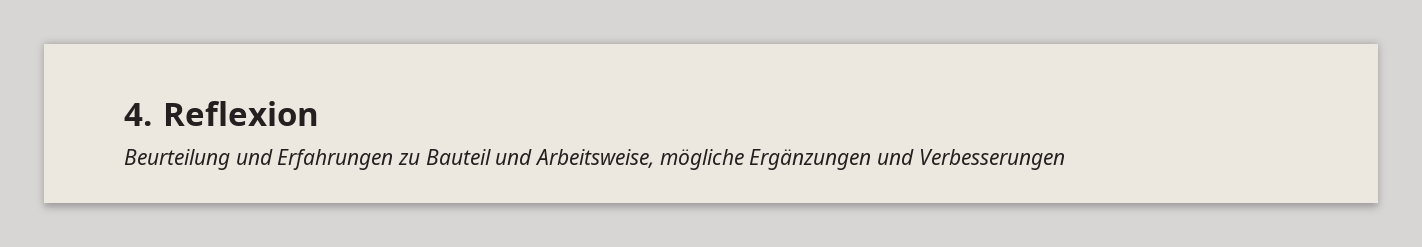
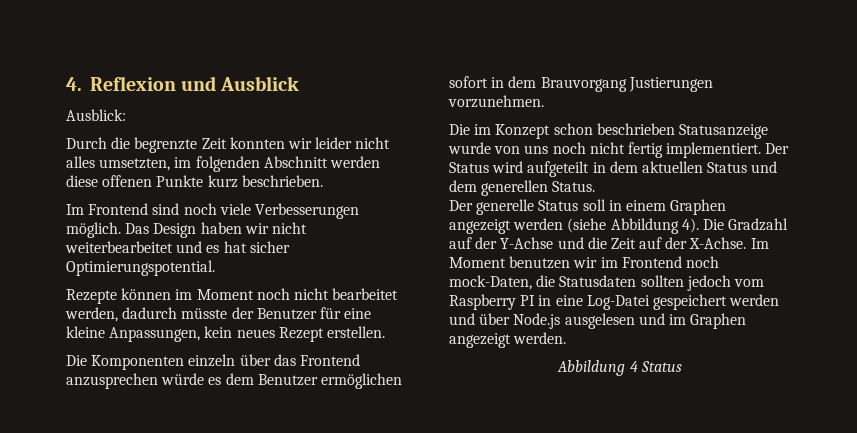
- 4. Reflexion
- Beurteilung und Erfahrungen zu Bauteil und Arbeitsweise, mögliche Ergänzungen und Verbesserungen
+ 4. Reflexion und Ausblick
+ Ausblick:
+ Durch die begrenzte Zeit konnten wir leider nicht alles umsetzten, im folgenden Abschnitt werden diese offenen Punkte kurz beschrieben.
+ Im Frontend sind noch viele Verbesserungen möglich. Das Design haben wir nicht weiterbearbeitet und es hat sicher Optimierungspotential.
+ Rezepte können im Moment noch nicht bearbeitet werden, dadurch müsste der Benutzer für eine kleine Anpassungen, kein neues Rezept erstellen.
+ Die Komponenten einzeln über das Frontend anzusprechen würde es dem Benutzer ermöglichen sofort in dem Brauvorgang Justierungen vorzunehmen.
+ Die im Konzept schon beschrieben Statusanzeige wurde von uns noch nicht fertig implementiert. Der Status wird aufgeteilt in dem aktuellen Status und dem generellen Status.
+ Der generelle Status soll in einem Graphen angezeigt werden (siehe Abbildung 4). Die Gradzahl auf der Y-Achse und die Zeit auf der X-Achse. Im Moment benutzen wir im Frontend noch mock-Daten, die Statusdaten sollten jedoch vom Raspberry PI in eine Log-Datei gespeichert werden und über Node.js ausgelesen und im Graphen angezeigt werden.
+ Abbildung 4 Status

